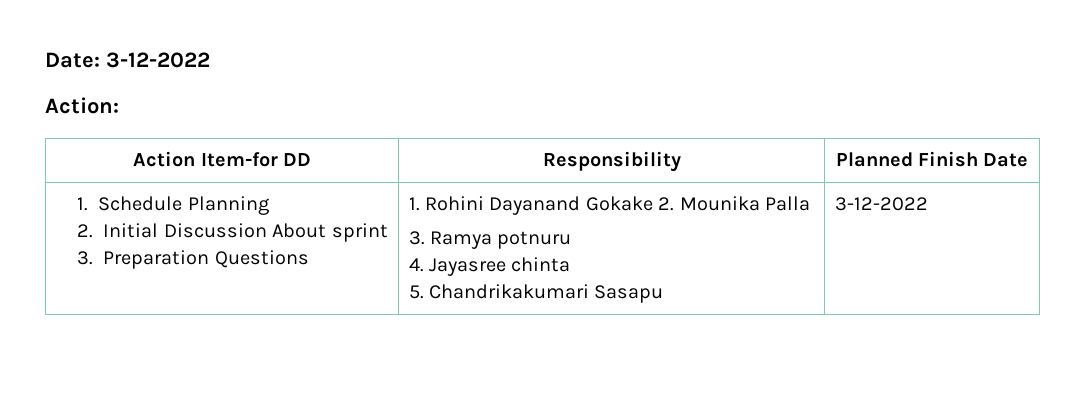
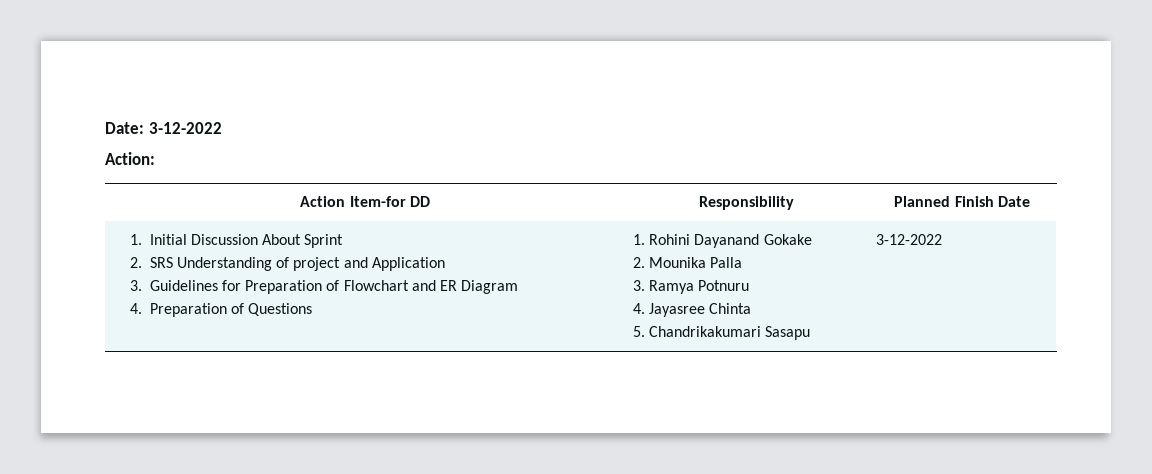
- 1. Schedule Planning
- 2. Initial Discussion About sprint
- 3. Preparation Questions
+ 1. Initial Discussion About Sprint
+ 2. SRS Understanding of project and Application
+ 3. Guidelines for Preparation of Flowchart and ER Diagram
+ 4. Preparation of Questions
- 1. Rohini Dayanand Gokake 2. Mounika Palla
+ 1. Rohini Dayanand Gokake
+ 2. Mounika Palla
- 3. Ramya potnuru
+ 3. Ramya Potnuru
- 4. Jayasree chinta
+ 4. Jayasree Chinta

